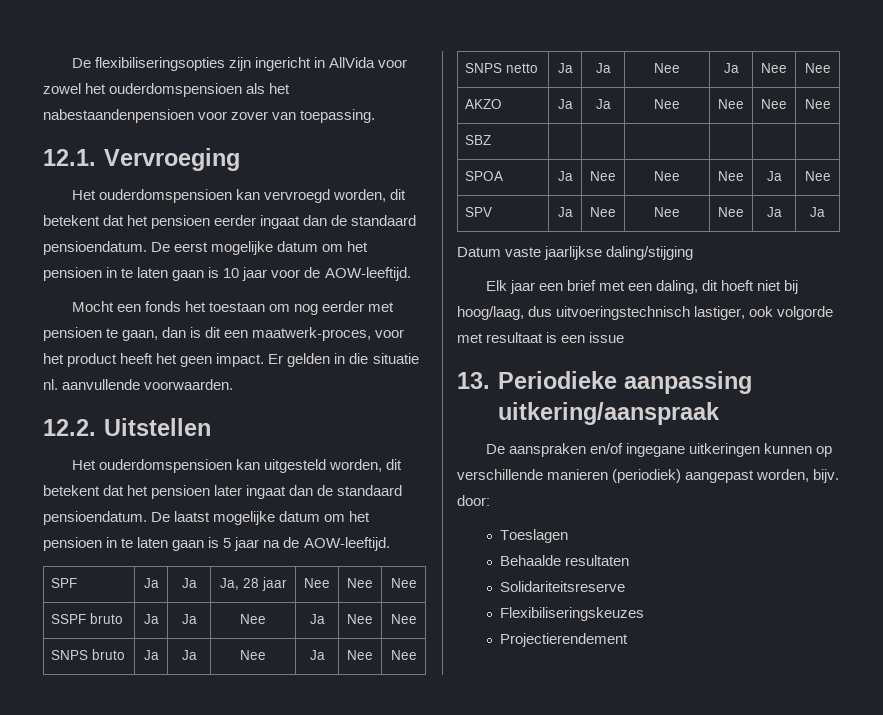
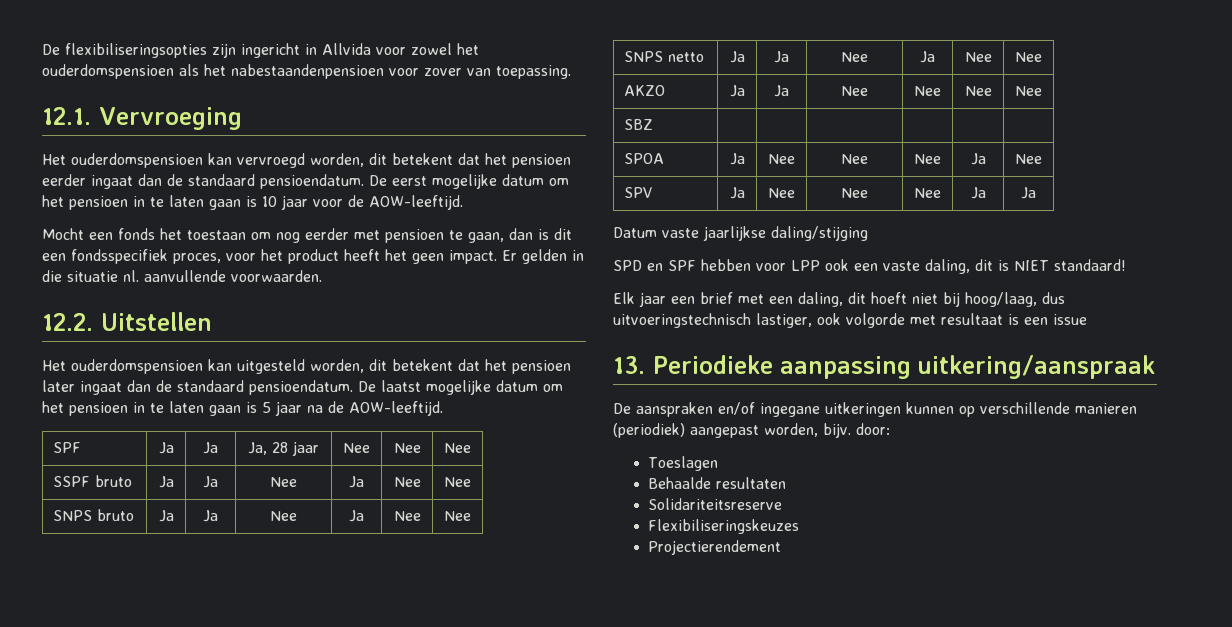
- De flexibiliseringsopties zijn ingericht in AllVida voor zowel het ouderdomspensioen als het nabestaandenpensioen voor zover van toepassing.
+ De flexibiliseringsopties zijn ingericht in Allvida voor zowel het ouderdomspensioen als het nabestaandenpensioen voor zover van toepassing.
- Mocht een fonds het toestaan om nog eerder met pensioen te gaan, dan is dit een maatwerk-proces, voor het product heeft het geen impact.
+ Mocht een fonds het toestaan om nog eerder met pensioen te gaan, dan is dit een fondsspecifiek proces, voor het product heeft het geen impact.
+ SPD en SPF hebben voor LPP ook een vaste daling, dit is NIET standaard!

